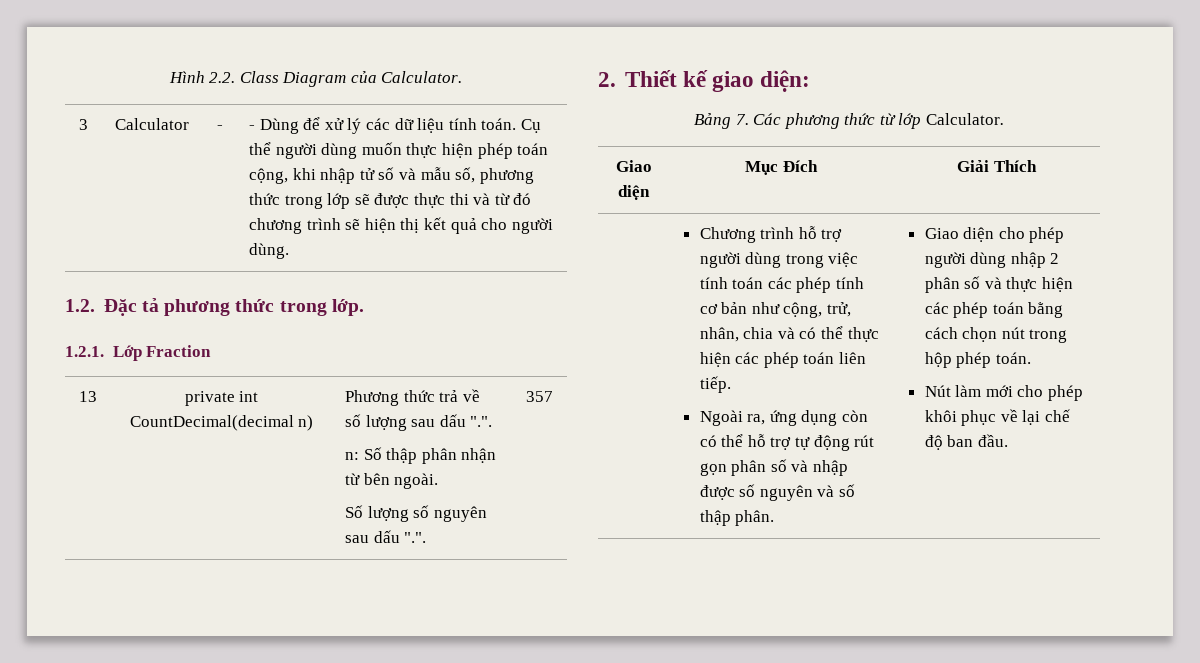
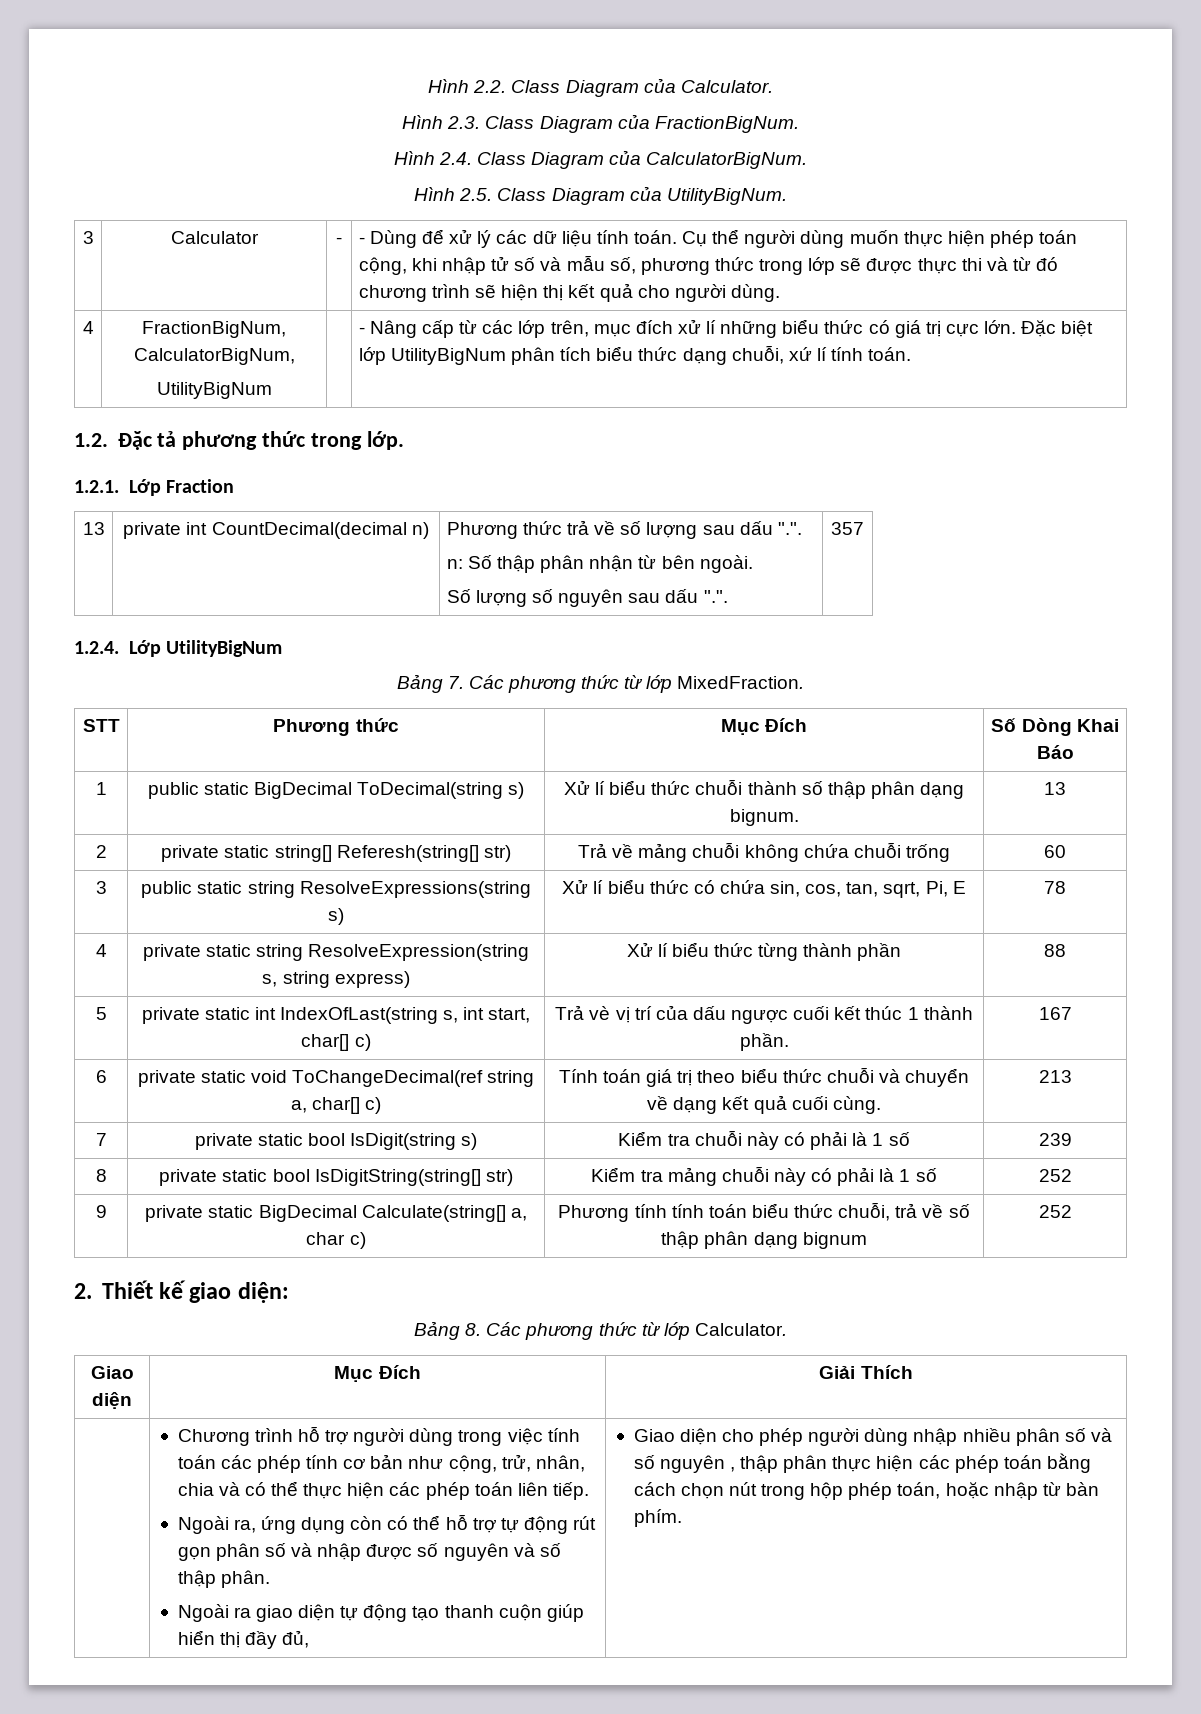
+ Hình 2.3. Class Diagram của FractionBigNum.
+ Hình 2.4. Class Diagram của CalculatorBigNum.
+ Hình 2.5. Class Diagram của UtilityBigNum.
+ 4 | FractionBigNum, CalculatorBigNum,
+ UtilityBigNum | | - Nâng cấp từ các lớp trên, mục đích xử lí những biểu thức có giá trị cực lớn. Đặc biệt lớp UtilityBigNum phân tích biểu thức dạng chuỗi, xứ lí tính toán.
+ 1.2.4. Lớp UtilityBigNum
+ Bảng 7. Các phương thức từ lớp MixedFraction.
+ STT | Phương thức | Mục Đích | Số Dòng Khai Báo
+ 1 | public static BigDecimal ToDecimal(string s) | Xử lí biểu thức chuỗi thành số thập phân dạng bignum. | 13
+ 2 | private static string[] Referesh(string[] str) | Trả về mảng chuỗi không chứa chuỗi trống | 60
+ 3 | public static string ResolveExpressions(string s) | Xử lí biểu thức có chứa sin, cos, tan, sqrt, Pi, E | 78
+ 4 | private static string ResolveExpression(string s, string express) | Xử lí biểu thức từng thành phần | 88
+ 5 | private static int IndexOfLast(string s, int start, char[] c) | Trả vè vị trí của dấu ngược cuối kết thúc 1 thành phần. | 167
+ 6 | private static void ToChangeDecimal(ref string a, char[] c) | Tính toán giá trị theo biểu thức chuỗi và chuyển về dạng kết quả cuối cùng. | 213
+ 7 | private static bool IsDigit(string s) | Kiểm tra chuỗi này có phải là 1 số | 239
+ 8 | private static bool IsDigitString(string[] str) | Kiểm tra mảng chuỗi này có phải là 1 số | 252
+ 9 | private static BigDecimal Calculate(string[] a, char c) | Phương tính tính toán biểu thức chuỗi, trả về số thập phân dạng bignum | 252
- Bảng 7. Các phương thức từ lớp Calculator.
+ Bảng 8. Các phương thức từ lớp Calculator.
+ Ngoài ra giao diện tự động tạo thanh cuộn giúp hiển thị đầy đủ,
- Giao diện cho phép người dùng nhập 2 phân số và thực hiện các phép toán bằng cách chọn nút trong hộp phép toán.
- Nút làm mới cho phép khôi phục về lại chế độ ban đầu.
+ Giao diện cho phép người dùng nhập nhiều phân số và số nguyên , thập phân thực hiện các phép toán bằng cách chọn nút trong hộp phép toán, hoặc nhập từ bàn phím.

